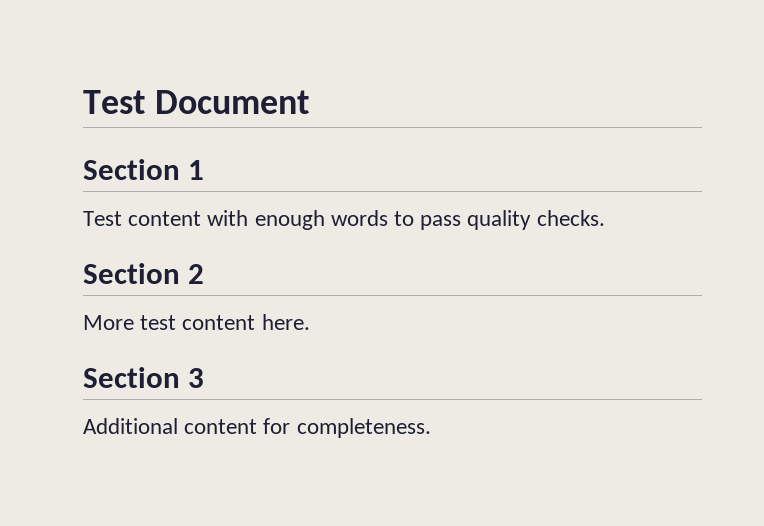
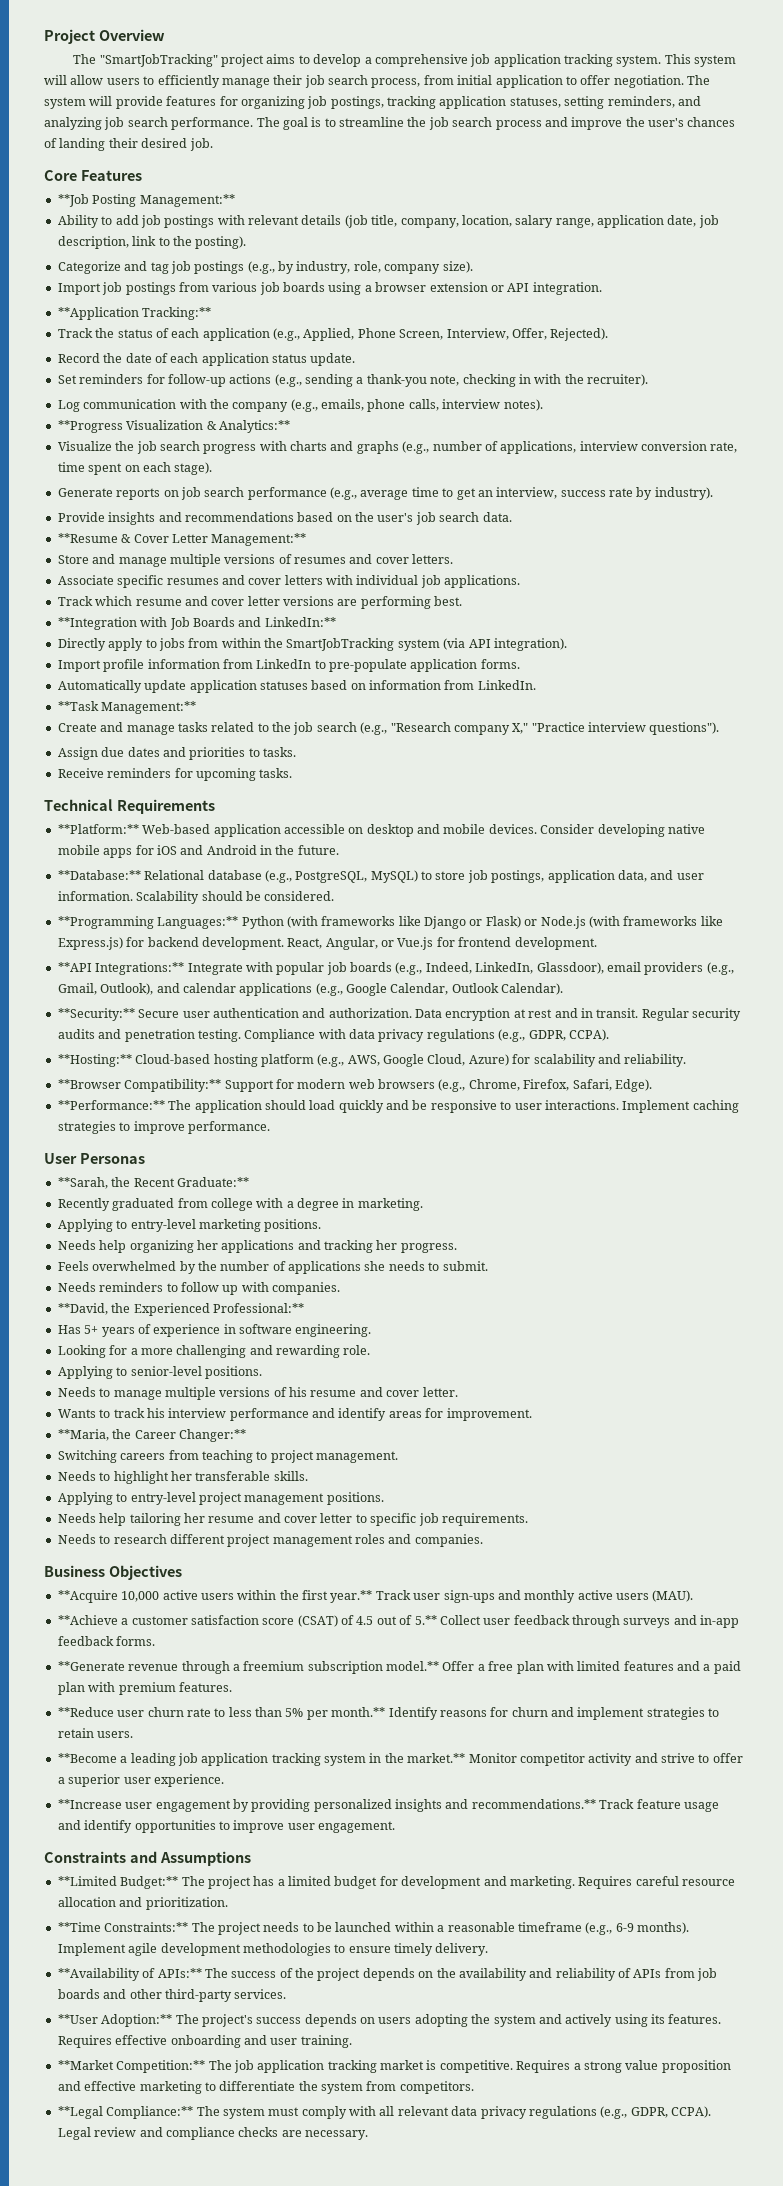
- Test Document
- Section 1
- Test content with enough words to pass quality checks.
- Section 2
- More test content here.
- Section 3
- Additional content for completeness.
+ Project Overview
+ The "SmartJobTracking" project aims to develop a comprehensive job application tracking system. This system will allow users to efficiently manage their job search process, from initial application to offer negotiation. The system will provide features for organizing job postings, tracking application statuses, setting reminders, and analyzing job search performance. The goal is to streamline the job search process and improve the user's chances of landing their desired job.
+ Core Features
+ **Job Posting Management:**
+ Ability to add job postings with relevant details (job title, company, location, salary range, application date, job description, link to the posting).
+ Categorize and tag job postings (e.g., by industry, role, company size).
+ Import job postings from various job boards using a browser extension or API integration.
+ **Application Tracking:**
+ Track the status of each application (e.g., Applied, Phone Screen, Interview, Offer, Rejected).
+ Record the date of each application status update.
+ Set reminders for follow-up actions (e.g., sending a thank-you note, checking in with the recruiter).
+ Log communication with the company (e.g., emails, phone calls, interview notes).
+ **Progress Visualization & Analytics:**
+ Visualize the job search progress with charts and graphs (e.g., number of applications, interview conversion rate, time spent on each stage).
+ Generate reports on job search performance (e.g., average time to get an interview, success rate by industry).
+ Provide insights and recommendations based on the user's job search data.
+ **Resume & Cover Letter Management:**
+ Store and manage multiple versions of resumes and cover letters.
+ Associate specific resumes and cover letters with individual job applications.
+ Track which resume and cover letter versions are performing best.
+ **Integration with Job Boards and LinkedIn:**
+ Directly apply to jobs from within the SmartJobTracking system (via API integration).
+ Import profile information from LinkedIn to pre-populate application forms.
+ Automatically update application statuses based on information from LinkedIn.
+ **Task Management:**
+ Create and manage tasks related to the job search (e.g., "Research company X," "Practice interview questions").
+ Assign due dates and priorities to tasks.
+ Receive reminders for upcoming tasks.
+ Technical Requirements
+ **Platform:** Web-based application accessible on desktop and mobile devices. Consider developing native mobile apps for iOS and Android in the future.
+ **Database:** Relational database (e.g., PostgreSQL, MySQL) to store job postings, application data, and user information. Scalability should be considered.
+ **Programming Languages:** Python (with frameworks like Django or Flask) or Node.js (with frameworks like Express.js) for backend development. React, Angular, or Vue.js for frontend development.
+ **API Integrations:** Integrate with popular job boards (e.g., Indeed, LinkedIn, Glassdoor), email providers (e.g., Gmail, Outlook), and calendar applications (e.g., Google Calendar, Outlook Calendar).
+ **Security:** Secure user authentication and authorization. Data encryption at rest and in transit. Regular security audits and penetration testing. Compliance with data privacy regulations (e.g., GDPR, CCPA).
+ **Hosting:** Cloud-based hosting platform (e.g., AWS, Google Cloud, Azure) for scalability and reliability.
+ **Browser Compatibility:** Support for modern web browsers (e.g., Chrome, Firefox, Safari, Edge).
+ **Performance:** The application should load quickly and be responsive to user interactions. Implement caching strategies to improve performance.
+ User Personas
+ **Sarah, the Recent Graduate:**
+ Recently graduated from college with a degree in marketing.
+ Applying to entry-level marketing positions.
+ Needs help organizing her applications and tracking her progress.
+ Feels overwhelmed by the number of applications she needs to submit.
+ Needs reminders to follow up with companies.
+ **David, the Experienced Professional:**
+ Has 5+ years of experience in software engineering.
+ Looking for a more challenging and rewarding role.
+ Applying to senior-level positions.
+ Needs to manage multiple versions of his resume and cover letter.
+ Wants to track his interview performance and identify areas for improvement.
+ **Maria, the Career Changer:**
+ Switching careers from teaching to project management.
+ Needs to highlight her transferable skills.
+ Applying to entry-level project management positions.
+ Needs help tailoring her resume and cover letter to specific job requirements.
+ Needs to research different project management roles and companies.
+ Business Objectives
+ **Acquire 10,000 active users within the first year.** Track user sign-ups and monthly active users (MAU).
+ **Achieve a customer satisfaction score (CSAT) of 4.5 out of 5.** Collect user feedback through surveys and in-app feedback forms.
+ **Generate revenue through a freemium subscription model.** Offer a free plan with limited features and a paid plan with premium features.
+ **Reduce user churn rate to less than 5% per month.** Identify reasons for churn and implement strategies to retain users.
+ **Become a leading job application tracking system in the market.** Monitor competitor activity and strive to offer a superior user experience.
+ **Increase user engagement by providing personalized insights and recommendations.** Track feature usage and identify opportunities to improve user engagement.
+ Constraints and Assumptions
+ **Limited Budget:** The project has a limited budget for development and marketing. Requires careful resource allocation and prioritization.
+ **Time Constraints:** The project needs to be launched within a reasonable timeframe (e.g., 6-9 months). Implement agile development methodologies to ensure timely delivery.
+ **Availability of APIs:** The success of the project depends on the availability and reliability of APIs from job boards and other third-party services.
+ **User Adoption:** The project's success depends on users adopting the system and actively using its features. Requires effective onboarding and user training.
+ **Market Competition:** The job application tracking market is competitive. Requires a strong value proposition and effective marketing to differentiate the system from competitors.
+ **Legal Compliance:** The system must comply with all relevant data privacy regulations (e.g., GDPR, CCPA). Legal review and compliance checks are necessary.

